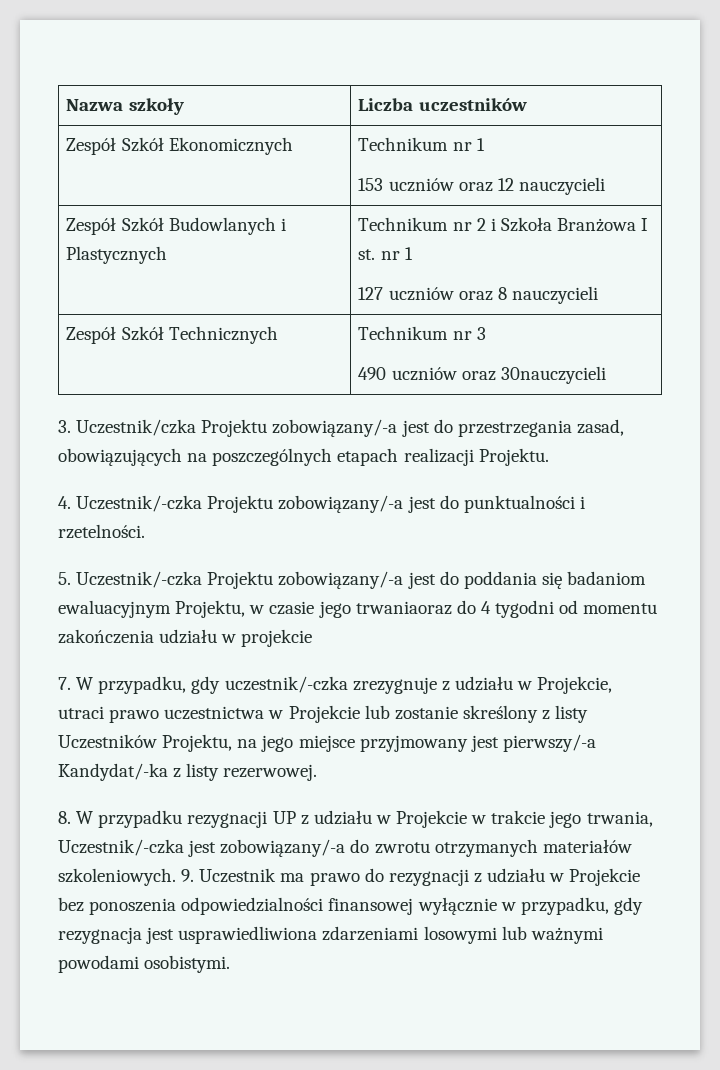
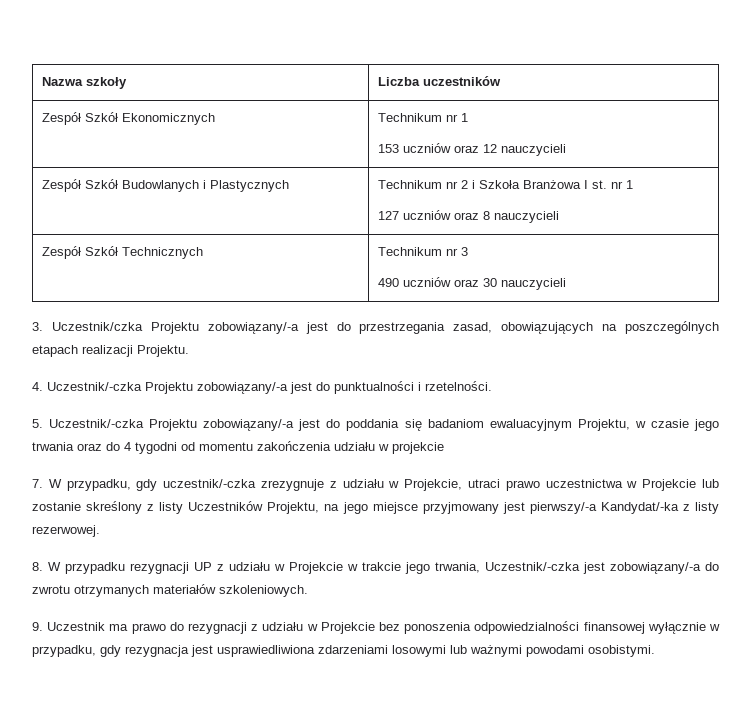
  Zespół Szkół Technicznych | Technikum nr 3
- 490 uczniów oraz 30nauczycieli
+ 490 uczniów oraz 30 nauczycieli
- 5. Uczestnik/-czka Projektu zobowiązany/-a jest do poddania się badaniom ewaluacyjnym Projektu, w czasie jego trwaniaoraz do 4 tygodni od momentu zakończenia udziału w projekcie
+ 5. Uczestnik/-czka Projektu zobowiązany/-a jest do poddania się badaniom ewaluacyjnym Projektu, w czasie jego trwania oraz do 4 tygodni od momentu zakończenia udziału w projekcie
- 8. W przypadku rezygnacji UP z udziału w Projekcie w trakcie jego trwania, Uczestnik/-czka jest zobowiązany/-a do zwrotu otrzymanych materiałów szkoleniowych. 9. Uczestnik ma prawo do rezygnacji z udziału w Projekcie bez ponoszenia odpowiedzialności finansowej wyłącznie w przypadku, gdy rezygnacja jest usprawiedliwiona zdarzeniami losowymi lub ważnymi powodami osobistymi.
+ 8. W przypadku rezygnacji UP z udziału w Projekcie w trakcie jego trwania, Uczestnik/-czka jest zobowiązany/-a do zwrotu otrzymanych materiałów szkoleniowych.
+ 9. Uczestnik ma prawo do rezygnacji z udziału w Projekcie bez ponoszenia odpowiedzialności finansowej wyłącznie w przypadku, gdy rezygnacja jest usprawiedliwiona zdarzeniami losowymi lub ważnymi powodami osobistymi.

